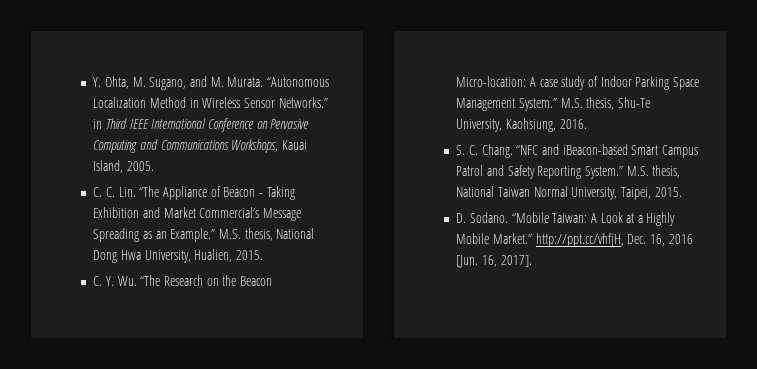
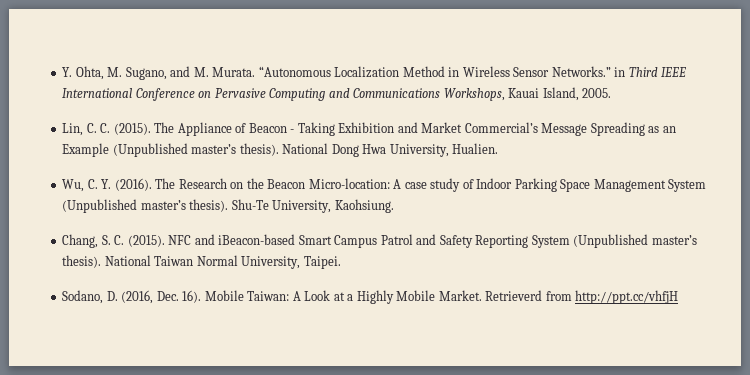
- C. C. Lin. “The Appliance of Beacon - Taking Exhibition and Market Commercial’s Message Spreading as an Example.” M.S. thesis, National Dong Hwa University, Hualien, 2015.
- C. Y. Wu. “The Research on the Beacon Micro-location: A case study of Indoor Parking Space Management System.” M.S. thesis, Shu-Te University, Kaohsiung, 2016.
- S. C. Chang. “NFC and iBeacon-based Smart Campus Patrol and Safety Reporting System.” M.S. thesis, National Taiwan Normal University, Taipei, 2015.
- D. Sodano. “Mobile Taiwan: A Look at a Highly Mobile Market.” http://ppt.cc/vhfjH, Dec. 16, 2016 [Jun. 16, 2017].
+ Lin, C. C. (2015). The Appliance of Beacon - Taking Exhibition and Market Commercial’s Message Spreading as an Example (Unpublished master’s thesis). National Dong Hwa University, Hualien.
+ Wu, C. Y. (2016). The Research on the Beacon Micro-location: A case study of Indoor Parking Space Management System (Unpublished master’s thesis). Shu-Te University, Kaohsiung.
+ Chang, S. C. (2015). NFC and iBeacon-based Smart Campus Patrol and Safety Reporting System (Unpublished master’s thesis). National Taiwan Normal University, Taipei.
+ Sodano, D. (2016, Dec. 16). Mobile Taiwan: A Look at a Highly Mobile Market. Retrieverd from http://ppt.cc/vhfjH

